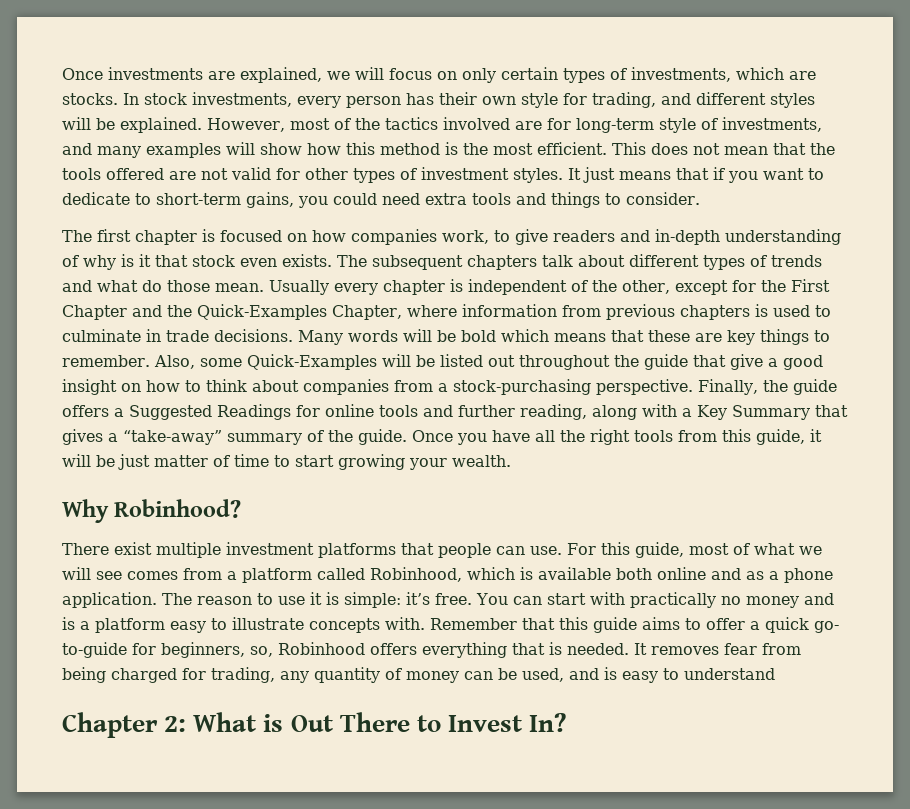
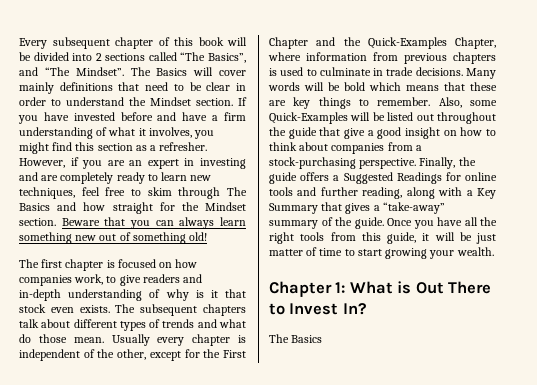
- Once investments are explained, we will focus on only certain types of investments, which are stocks. In stock investments, every person has their own style for trading, and different styles will be explained. However, most of the tactics involved are for long-term style of investments, and many examples will show how this method is the most efficient. This does not mean that the tools offered are not valid for other types of investment styles. It just means that if you want to dedicate to short-term gains, you could need extra tools and things to consider.
+ Every subsequent chapter of this book will be divided into 2 sections called “The Basics”, and “The Mindset”. The Basics will cover mainly definitions that need to be clear in order to understand the Mindset section. If you have invested before and have a firm understanding of what it involves, you might find this section as a refresher. However, if you are an expert in investing and are completely ready to learn new techniques, feel free to skim through The Basics and how straight for the Mindset section. Beware that you can always learn something new out of something old!
- Why Robinhood?
- There exist multiple investment platforms that people can use. For this guide, most of what we will see comes from a platform called Robinhood, which is available both online and as a phone application. The reason to use it is simple: it’s free. You can start with practically no money and is a platform easy to illustrate concepts with. Remember that this guide aims to offer a quick go- to-guide for beginners, so, Robinhood offers everything that is needed. It removes fear from being charged for trading, any quantity of money can be used, and is easy to understand
- Chapter 2: What is Out There to Invest In?
+ Chapter 1: What is Out There to Invest In?
+ The Basics

